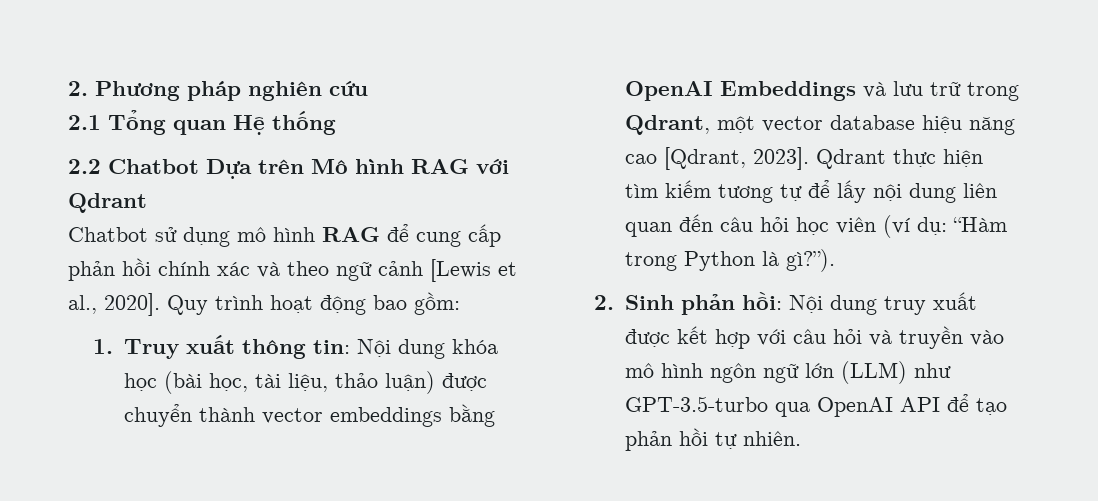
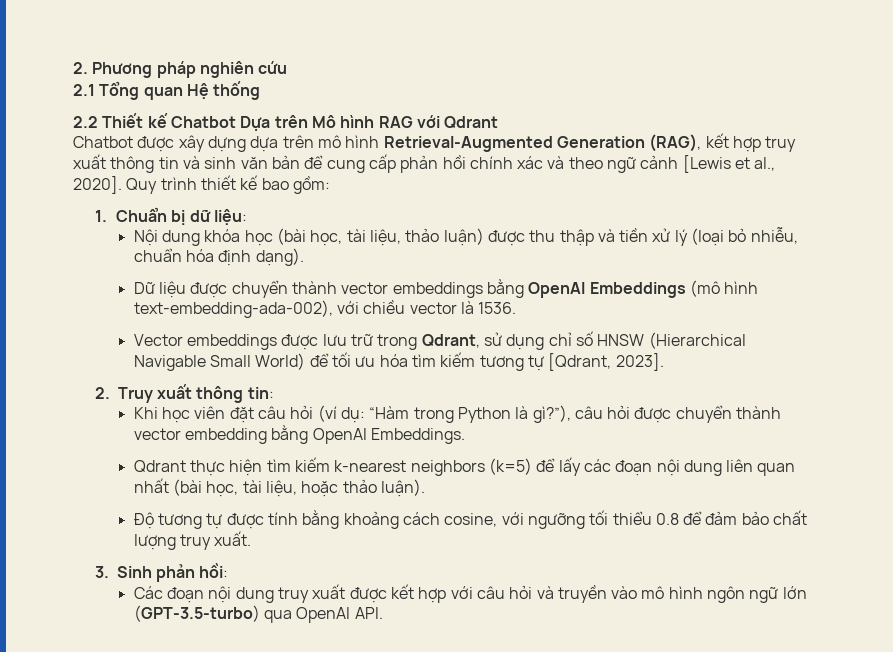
- 2.2 Chatbot Dựa trên Mô hình RAG với Qdrant
+ 2.2 Thiết kế Chatbot Dựa trên Mô hình RAG với Qdrant
- Chatbot sử dụng mô hình RAG để cung cấp phản hồi chính xác và theo ngữ cảnh [Lewis et al., 2020].
+ Chatbot được xây dựng dựa trên mô hình Retrieval-Augmented Generation (RAG), kết hợp truy xuất thông tin và sinh văn bản để cung cấp phản hồi chính xác và theo ngữ cảnh [Lewis et al., 2020].
- Quy trình hoạt động bao gồm:
+ Quy trình thiết kế bao gồm:
- 1. Truy xuất thông tin: Nội dung khóa học (bài học, tài liệu, thảo luận) được chuyển thành vector embeddings bằng OpenAI Embeddings và lưu trữ trong Qdrant, một vector database hiệu năng cao [Qdrant, 2023]. Qdrant thực hiện tìm kiếm tương tự để lấy nội dung liên quan đến câu hỏi học viên (ví dụ: “Hàm trong Python là gì?”).
- 2. Sinh phản hồi: Nội dung truy xuất được kết hợp với câu hỏi và truyền vào mô hình ngôn ngữ lớn (LLM) như GPT-3.5-turbo qua OpenAI API để tạo phản hồi tự nhiên.
+ 1. Chuẩn bị dữ liệu:
+ Nội dung khóa học (bài học, tài liệu, thảo luận) được thu thập và tiền xử lý (loại bỏ nhiễu, chuẩn hóa định dạng).
+ Dữ liệu được chuyển thành vector embeddings bằng OpenAI Embeddings (mô hình text-embedding-ada-002), với chiều vector là 1536.
+ Vector embeddings được lưu trữ trong Qdrant, sử dụng chỉ số HNSW (Hierarchical Navigable Small World) để tối ưu hóa tìm kiếm tương tự [Qdrant, 2023].
+ 2. Truy xuất thông tin:
+ Khi học viên đặt câu hỏi (ví dụ: “Hàm trong Python là gì?”), câu hỏi được chuyển thành vector embedding bằng OpenAI Embeddings.
+ Qdrant thực hiện tìm kiếm k-nearest neighbors (k=5) để lấy các đoạn nội dung liên quan nhất (bài học, tài liệu, hoặc thảo luận).
+ Độ tương tự được tính bằng khoảng cách cosine, với ngưỡng tối thiểu 0.8 để đảm bảo chất lượng truy xuất.
+ 3. Sinh phản hồi:
+ Các đoạn nội dung truy xuất được kết hợp với câu hỏi và truyền vào mô hình ngôn ngữ lớn (GPT-3.5-turbo) qua OpenAI API.

